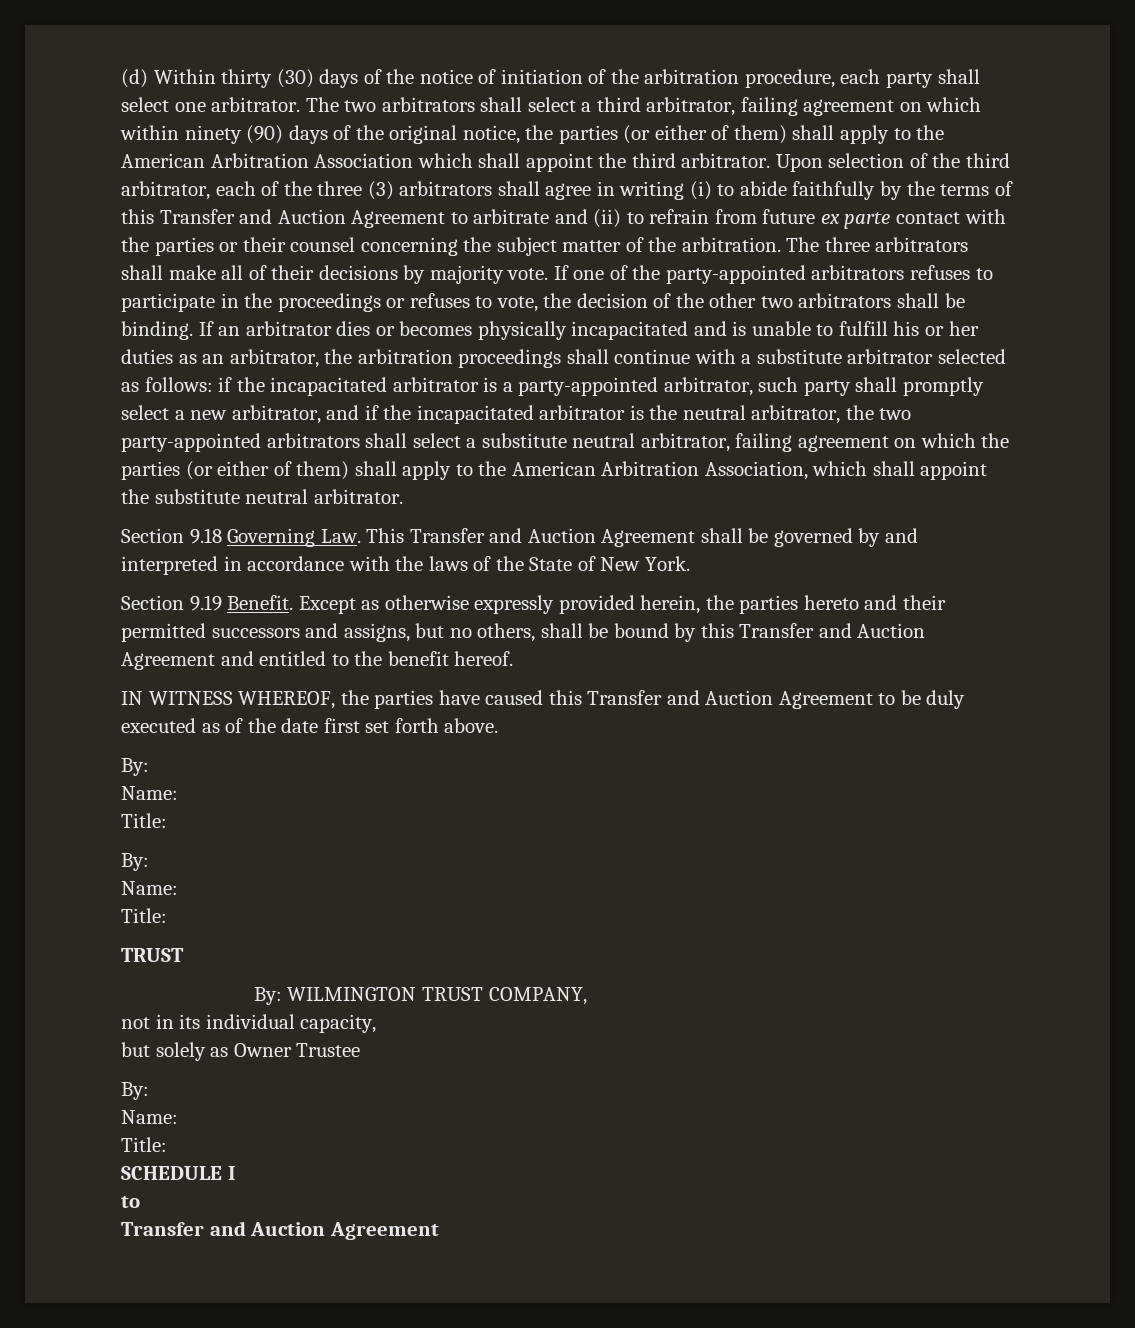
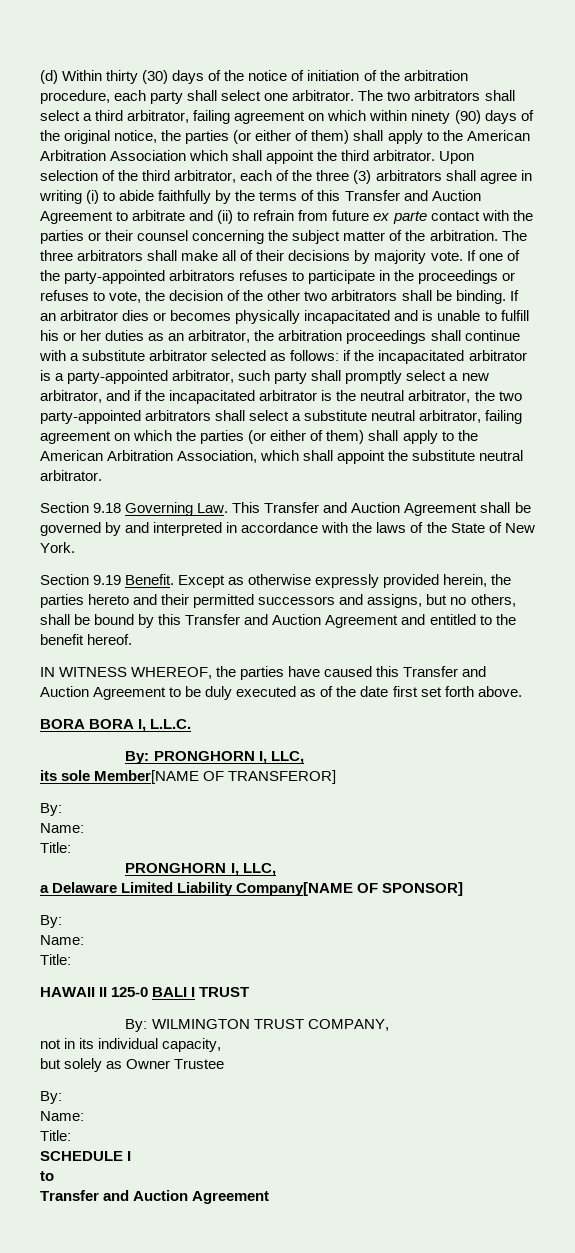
  IN WITNESS WHEREOF, the parties have caused this Transfer and Auction Agreement to be duly executed as of the date first set forth above.
+ BORA BORA I, L.L.C.
+ By: PRONGHORN I, LLC,
+ its sole Member[NAME OF TRANSFEROR]
  By:
  Name:
  Title:
+ PRONGHORN I, LLC,
+ a Delaware Limited Liability Company[NAME OF SPONSOR]
  By:
  Name:
  Title:
- TRUST
+ HAWAII II 125-0 BALI I TRUST

